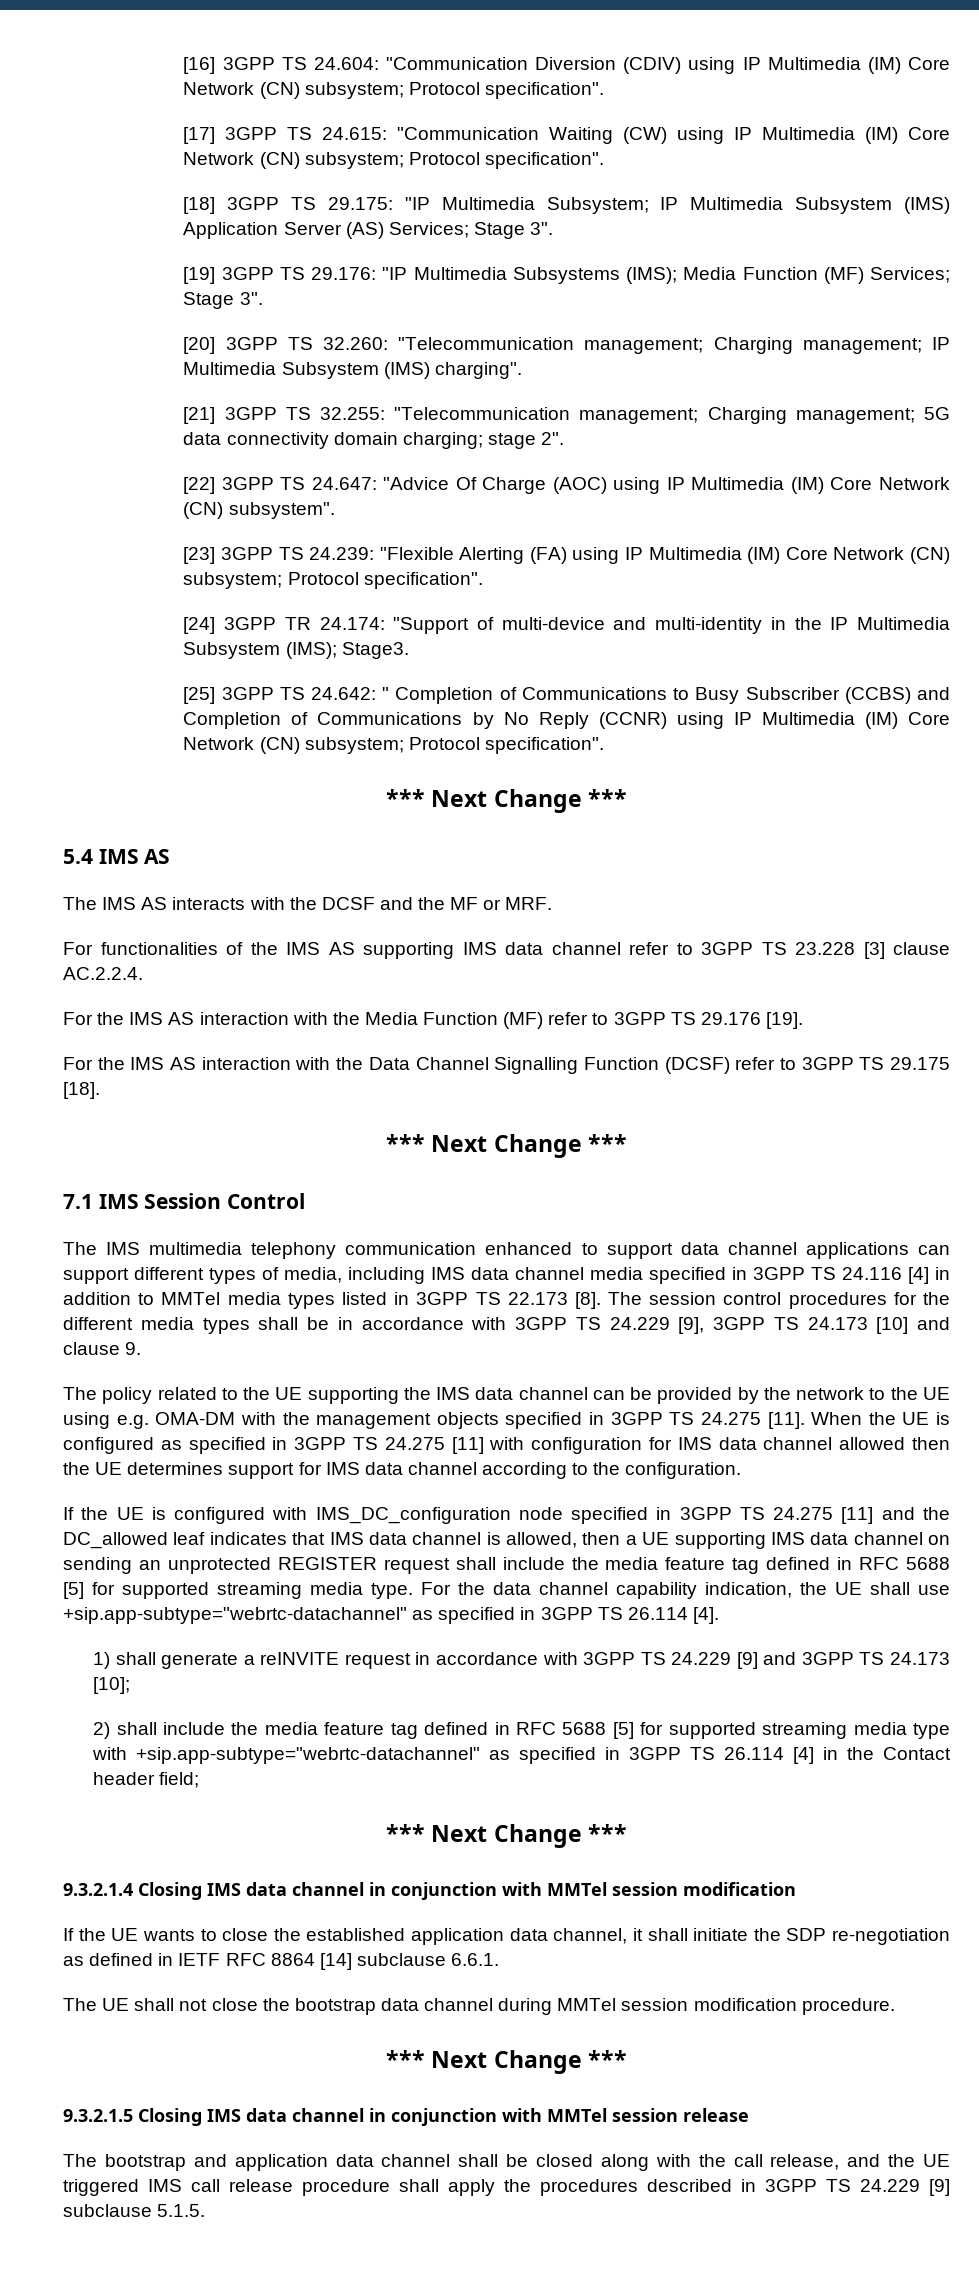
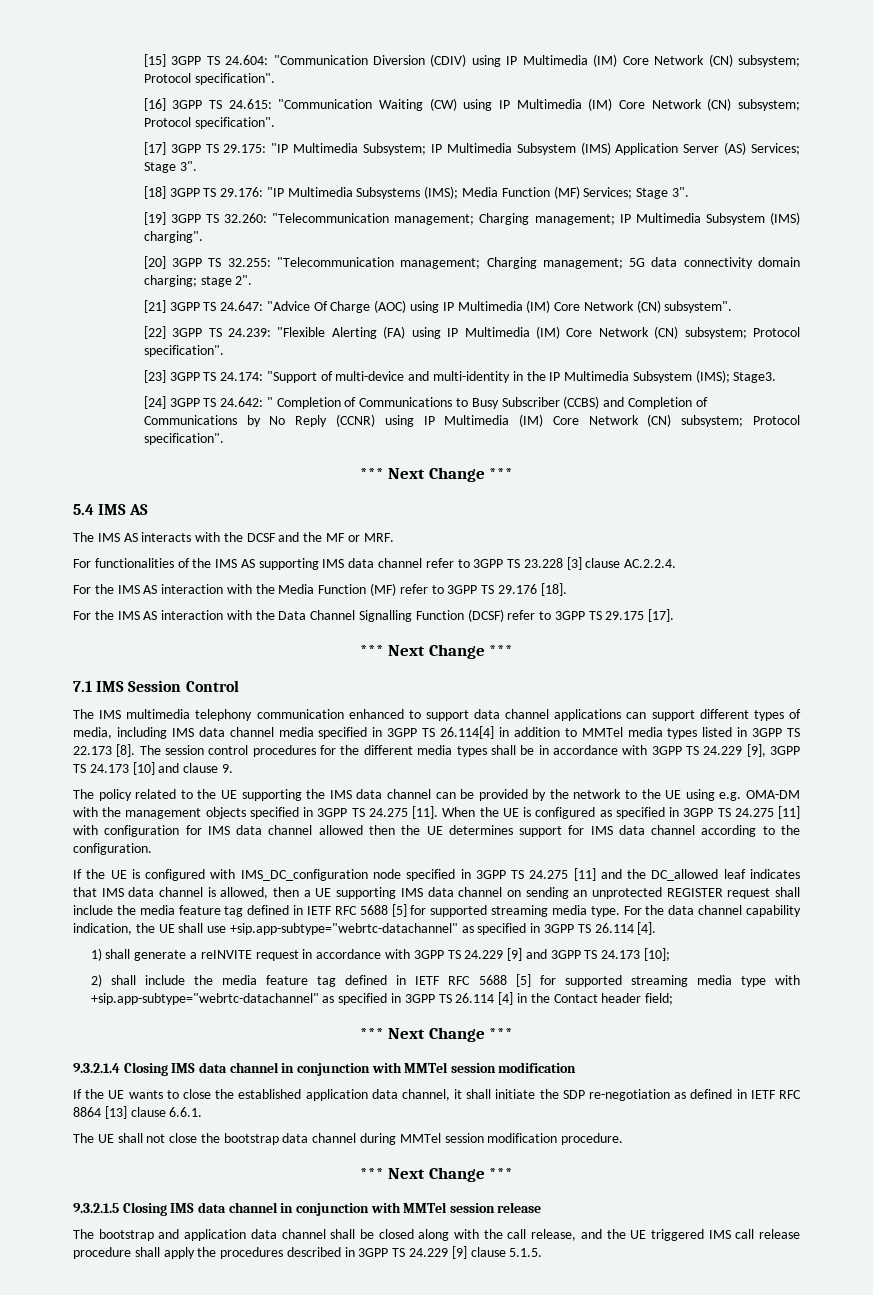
- [16] 3GPP TS 24.604: "Communication Diversion (CDIV) using IP Multimedia (IM) Core Network (CN) subsystem; Protocol specification".
+ [15] 3GPP TS 24.604: "Communication Diversion (CDIV) using IP Multimedia (IM) Core Network (CN) subsystem; Protocol specification".
- [17] 3GPP TS 24.615: "Communication Waiting (CW) using IP Multimedia (IM) Core Network (CN) subsystem; Protocol specification".
+ [16] 3GPP TS 24.615: "Communication Waiting (CW) using IP Multimedia (IM) Core Network (CN) subsystem; Protocol specification".
- [18] 3GPP TS 29.175: "IP Multimedia Subsystem; IP Multimedia Subsystem (IMS) Application Server (AS) Services; Stage 3".
+ [17] 3GPP TS 29.175: "IP Multimedia Subsystem; IP Multimedia Subsystem (IMS) Application Server (AS) Services; Stage 3".
- [19] 3GPP TS 29.176: "IP Multimedia Subsystems (IMS); Media Function (MF) Services; Stage 3".
+ [18] 3GPP TS 29.176: "IP Multimedia Subsystems (IMS); Media Function (MF) Services; Stage 3".
- [20] 3GPP TS 32.260: "Telecommunication management; Charging management; IP Multimedia Subsystem (IMS) charging".
+ [19] 3GPP TS 32.260: "Telecommunication management; Charging management; IP Multimedia Subsystem (IMS) charging".
- [21] 3GPP TS 32.255: "Telecommunication management; Charging management; 5G data connectivity domain charging; stage 2".
+ [20] 3GPP TS 32.255: "Telecommunication management; Charging management; 5G data connectivity domain charging; stage 2".
- [22] 3GPP TS 24.647: "Advice Of Charge (AOC) using IP Multimedia (IM) Core Network (CN) subsystem".
+ [21] 3GPP TS 24.647: "Advice Of Charge (AOC) using IP Multimedia (IM) Core Network (CN) subsystem".
- [23] 3GPP TS 24.239: "Flexible Alerting (FA) using IP Multimedia (IM) Core Network (CN) subsystem; Protocol specification".
+ [22] 3GPP TS 24.239: "Flexible Alerting (FA) using IP Multimedia (IM) Core Network (CN) subsystem; Protocol specification".
- [24] 3GPP TR 24.174: "Support of multi-device and multi-identity in the IP Multimedia Subsystem (IMS); Stage3.
+ [23] 3GPP TS 24.174: "Support of multi-device and multi-identity in the IP Multimedia Subsystem (IMS); Stage3.
- [25] 3GPP TS 24.642: " Completion of Communications to Busy Subscriber (CCBS) and Completion of Communications by No Reply (CCNR) using IP Multimedia (IM) Core Network (CN) subsystem; Protocol specification".
+ [24] 3GPP TS 24.642: " Completion of Communications to Busy Subscriber (CCBS) and Completion of Communications by No Reply (CCNR) using IP Multimedia (IM) Core Network (CN) subsystem; Protocol specification".
- For the IMS AS interaction with the Media Function (MF) refer to 3GPP TS 29.176 [19].
+ For the IMS AS interaction with the Media Function (MF) refer to 3GPP TS 29.176 [18].
- For the IMS AS interaction with the Data Channel Signalling Function (DCSF) refer to 3GPP TS 29.175 [18].
+ For the IMS AS interaction with the Data Channel Signalling Function (DCSF) refer to 3GPP TS 29.175 [17].
- The IMS multimedia telephony communication enhanced to support data channel applications can support different types of media, including IMS data channel media specified in 3GPP TS 24.116 [4] in addition to MMTel media types listed in 3GPP TS 22.173 [8].
+ The IMS multimedia telephony communication enhanced to support data channel applications can support different types of media, including IMS data channel media specified in 3GPP TS 26.114[4] in addition to MMTel media types listed in 3GPP TS 22.173 [8].
- If the UE is configured with IMS_DC_configuration node specified in 3GPP TS 24.275 [11] and the DC_allowed leaf indicates that IMS data channel is allowed, then a UE supporting IMS data channel on sending an unprotected REGISTER request shall include the media feature tag defined in RFC 5688 [5] for supported streaming media type.
+ If the UE is configured with IMS_DC_configuration node specified in 3GPP TS 24.275 [11] and the DC_allowed leaf indicates that IMS data channel is allowed, then a UE supporting IMS data channel on sending an unprotected REGISTER request shall include the media feature tag defined in IETF RFC 5688 [5] for supported streaming media type.
- 2) shall include the media feature tag defined in RFC 5688 [5] for supported streaming media type with +sip.app-subtype="webrtc-datachannel" as specified in 3GPP TS 26.114 [4] in the Contact header field;
+ 2) shall include the media feature tag defined in IETF RFC 5688 [5] for supported streaming media type with +sip.app-subtype="webrtc-datachannel" as specified in 3GPP TS 26.114 [4] in the Contact header field;
- If the UE wants to close the established application data channel, it shall initiate the SDP re-negotiation as defined in IETF RFC 8864 [14] subclause 6.6.1.
+ If the UE wants to close the established application data channel, it shall initiate the SDP re-negotiation as defined in IETF RFC 8864 [13] clause 6.6.1.
- The bootstrap and application data channel shall be closed along with the call release, and the UE triggered IMS call release procedure shall apply the procedures described in 3GPP TS 24.229 [9] subclause 5.1.5.
+ The bootstrap and application data channel shall be closed along with the call release, and the UE triggered IMS call release procedure shall apply the procedures described in 3GPP TS 24.229 [9] clause 5.1.5.

